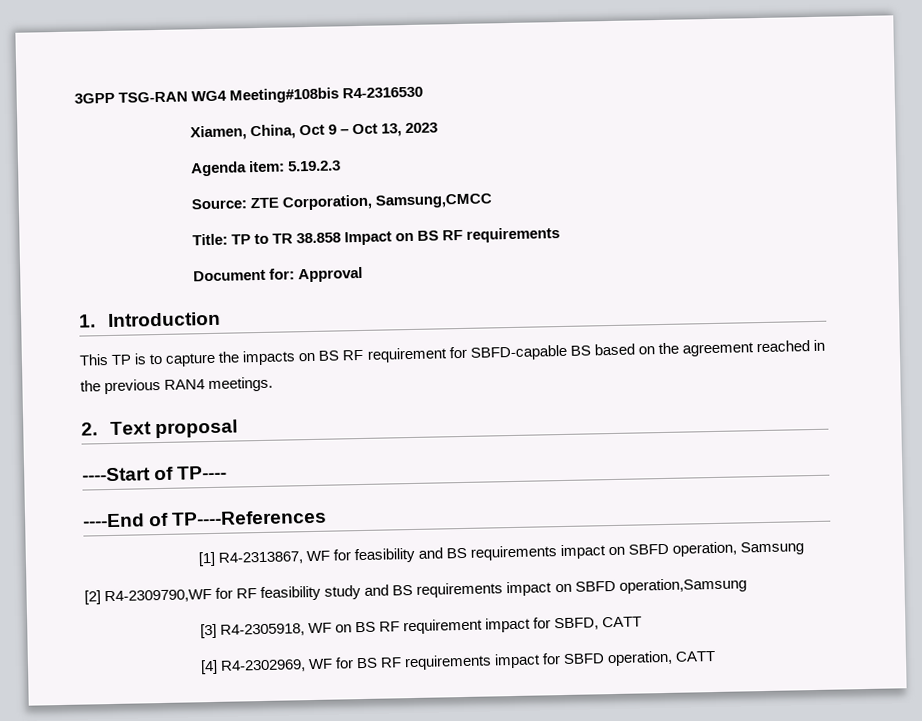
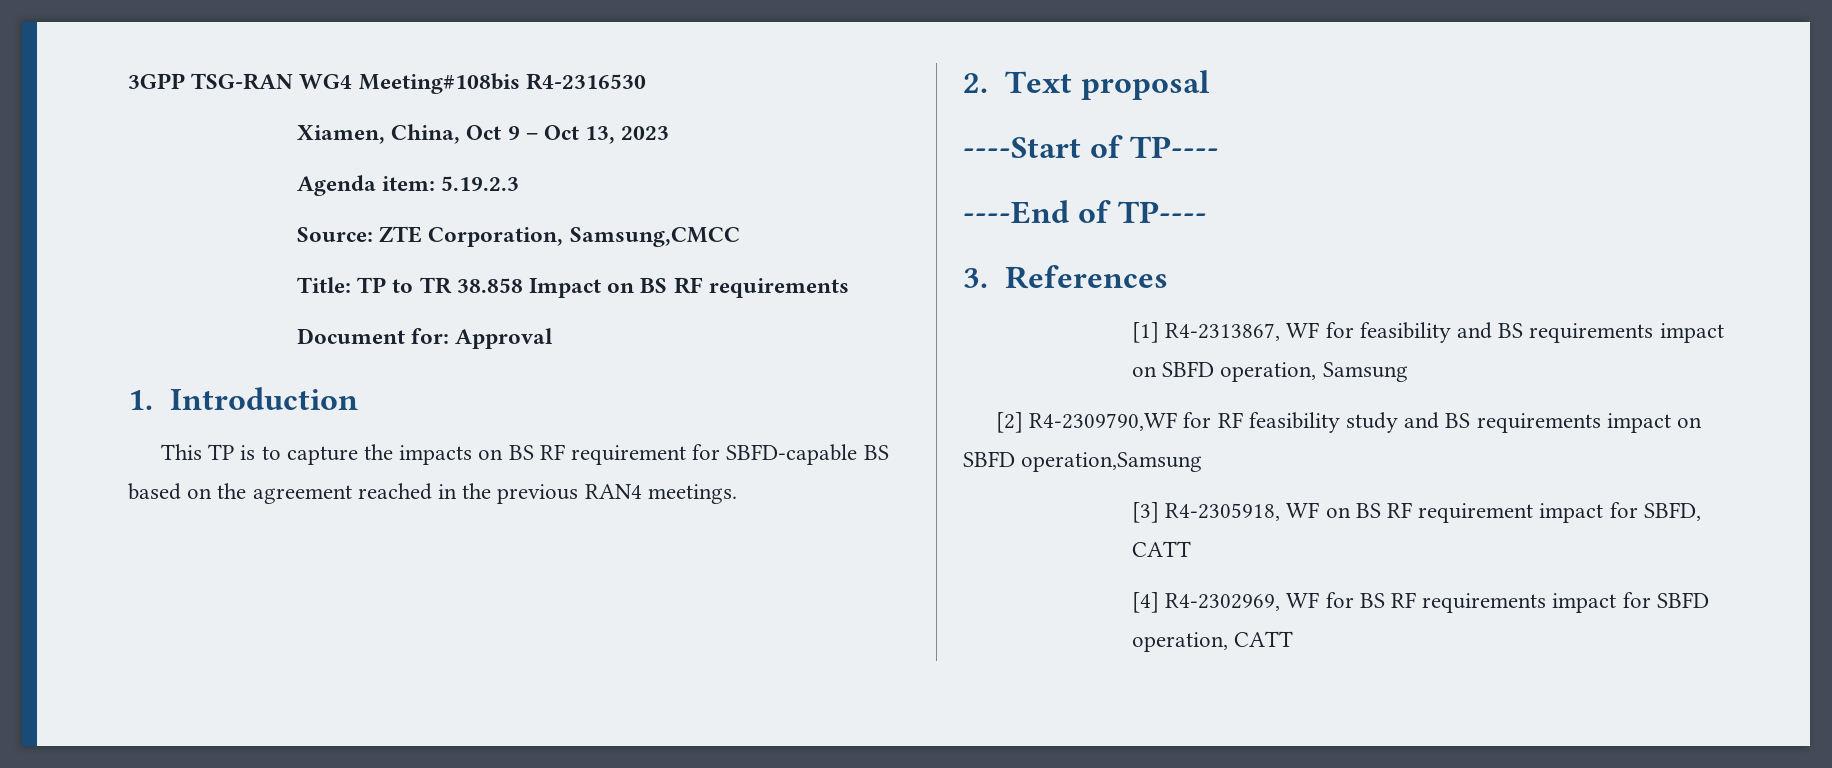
- ----End of TP----References
+ ----End of TP----
+ 3. References

